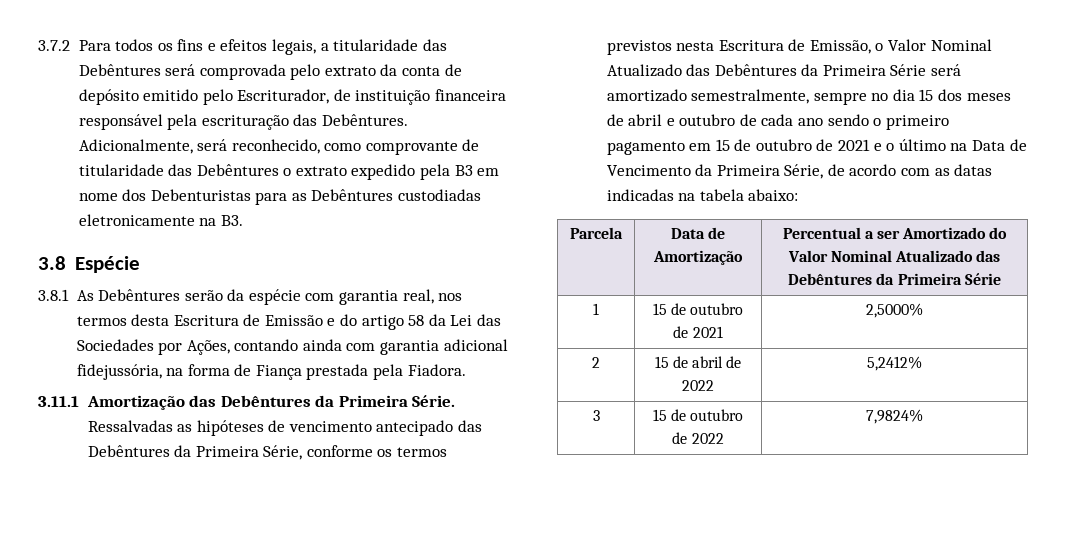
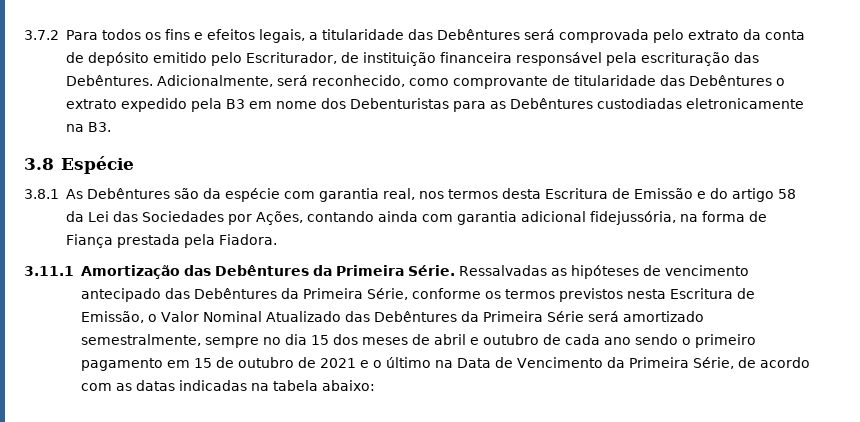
- 3.8.1 As Debêntures serão da espécie com garantia real, nos termos desta Escritura de Emissão e do artigo 58 da Lei das Sociedades por Ações, contando ainda com garantia adicional fidejussória, na forma de Fiança prestada pela Fiadora.
+ 3.8.1 As Debêntures são da espécie com garantia real, nos termos desta Escritura de Emissão e do artigo 58 da Lei das Sociedades por Ações, contando ainda com garantia adicional fidejussória, na forma de Fiança prestada pela Fiadora.
- Parcela | Data de Amortização | Percentual a ser Amortizado do Valor Nominal Atualizado das Debêntures da Primeira Série
- 1 | 15 de outubro de 2021 | 2,5000%
- 2 | 15 de abril de 2022 | 5,2412%
- 3 | 15 de outubro de 2022 | 7,9824%

